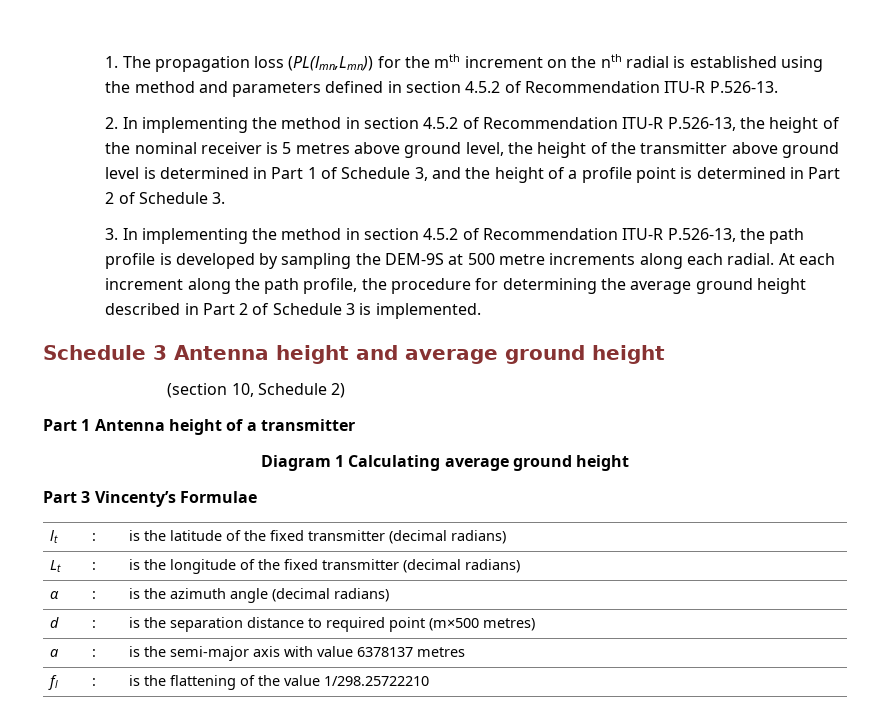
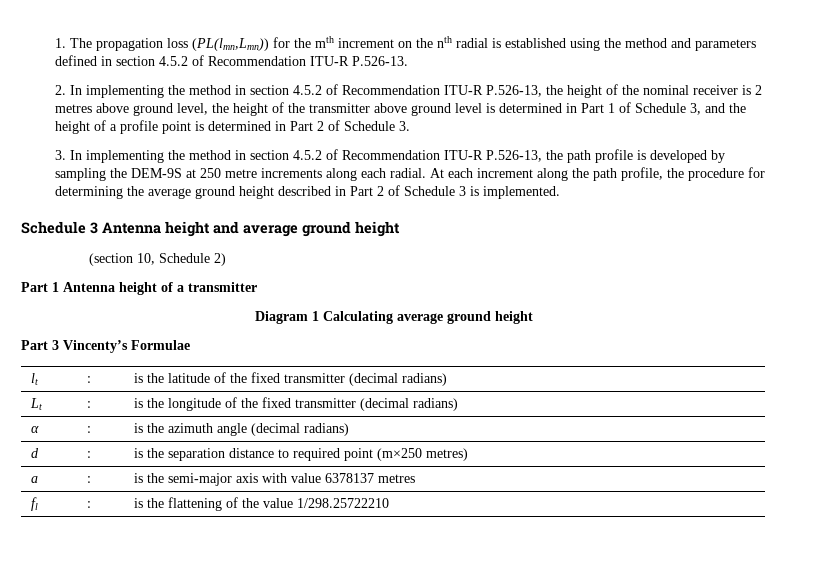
- 2. In implementing the method in section 4.5.2 of Recommendation ITU-R P.526-13, the height of the nominal receiver is 5 metres above ground level, the height of the transmitter above ground level is determined in Part 1 of Schedule 3, and the height of a profile point is determined in Part 2 of Schedule 3.
+ 2. In implementing the method in section 4.5.2 of Recommendation ITU-R P.526-13, the height of the nominal receiver is 2 metres above ground level, the height of the transmitter above ground level is determined in Part 1 of Schedule 3, and the height of a profile point is determined in Part 2 of Schedule 3.
- 3. In implementing the method in section 4.5.2 of Recommendation ITU-R P.526-13, the path profile is developed by sampling the DEM-9S at 500 metre increments along each radial.
+ 3. In implementing the method in section 4.5.2 of Recommendation ITU-R P.526-13, the path profile is developed by sampling the DEM-9S at 250 metre increments along each radial.
- d | : | is the separation distance to required point (m×500 metres)
+ d | : | is the separation distance to required point (m×250 metres)

